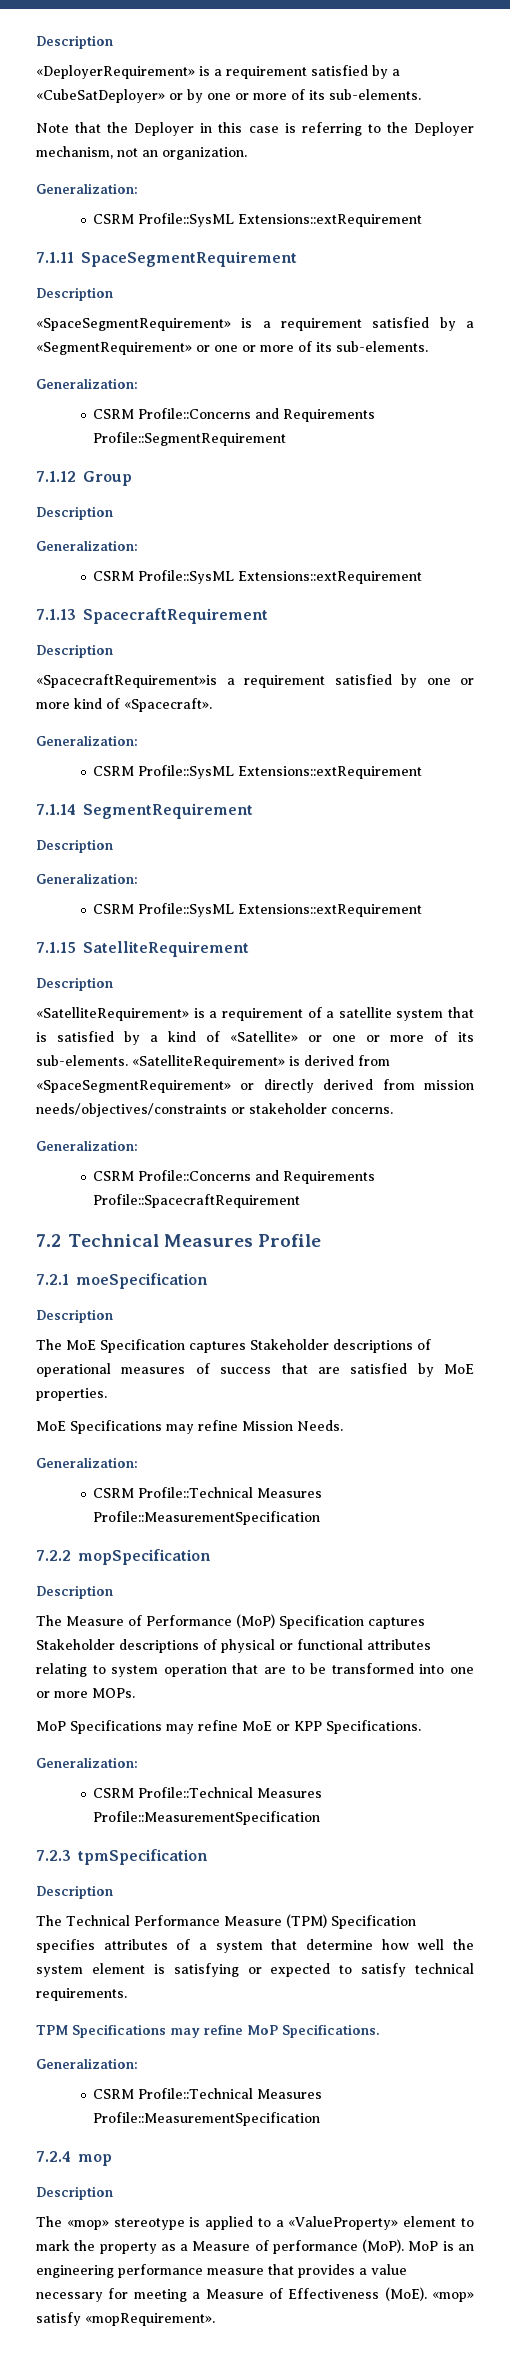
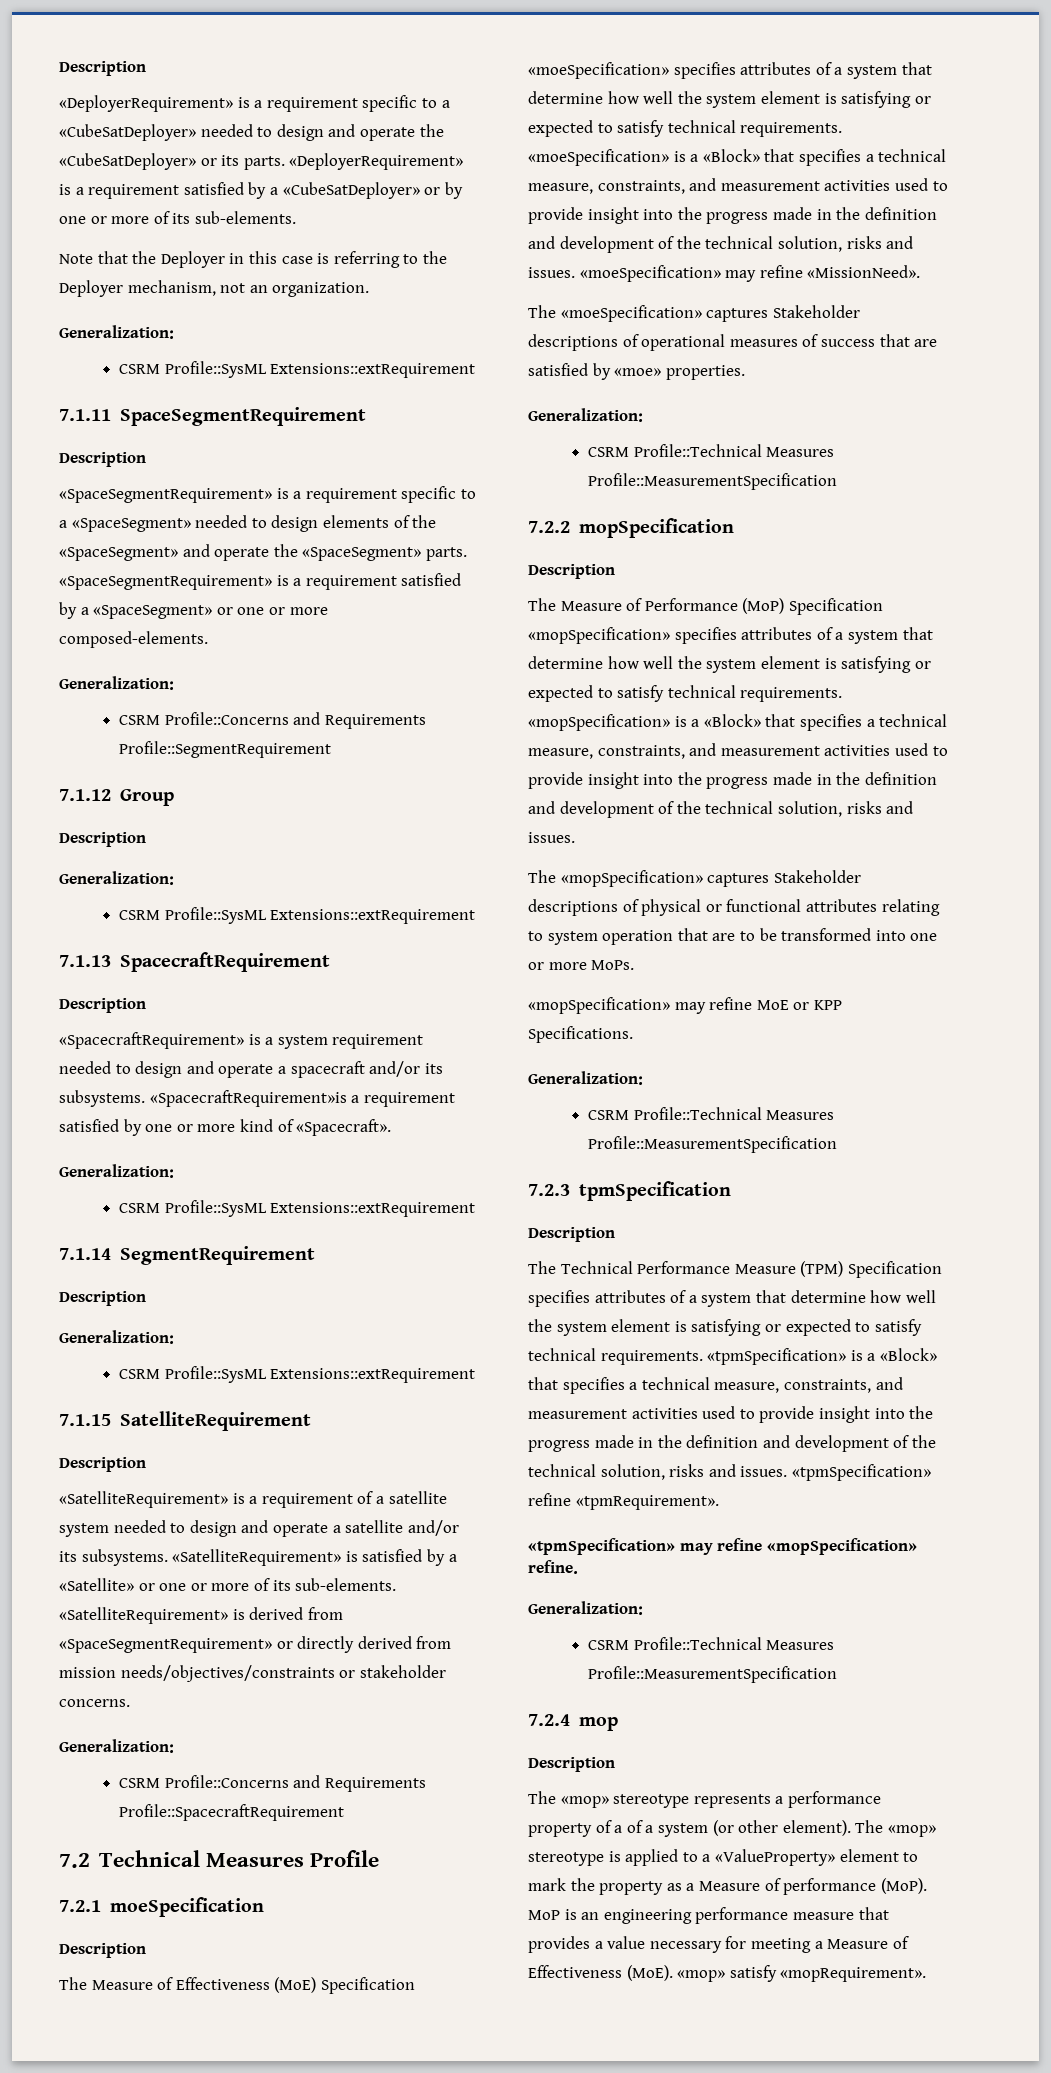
- «DeployerRequirement» is a requirement satisfied by a «CubeSatDeployer» or by one or more of its sub-elements.
+ «DeployerRequirement» is a requirement specific to a «CubeSatDeployer» needed to design and operate the «CubeSatDeployer» or its parts. «DeployerRequirement» is a requirement satisfied by a «CubeSatDeployer» or by one or more of its sub-elements.
- «SpaceSegmentRequirement» is a requirement satisfied by a «SegmentRequirement» or one or more of its sub-elements.
+ «SpaceSegmentRequirement» is a requirement specific to a «SpaceSegment» needed to design elements of the «SpaceSegment» and operate the «SpaceSegment» parts. «SpaceSegmentRequirement» is a requirement satisfied by a «SpaceSegment» or one or more composed-elements.
+ «SpacecraftRequirement» is a system requirement needed to design and operate a spacecraft and/or its subsystems.
- «SatelliteRequirement» is a requirement of a satellite system that is satisfied by a kind of «Satellite» or one or more of its sub-elements.
+ «SatelliteRequirement» is a requirement of a satellite system needed to design and operate a satellite and/or its subsystems. «SatelliteRequirement» is satisfied by a «Satellite» or one or more of its sub-elements.
- The MoE Specification captures Stakeholder descriptions of operational measures of success that are satisfied by MoE properties.
+ The Measure of Effectiveness (MoE) Specification «moeSpecification» specifies attributes of a system that determine how well the system element is satisfying or expected to satisfy technical requirements. «moeSpecification» is a «Block» that specifies a technical measure, constraints, and measurement activities used to provide insight into the progress made in the definition and development of the technical solution, risks and issues. «moeSpecification» may refine «MissionNeed».
+ The «moeSpecification» captures Stakeholder descriptions of operational measures of success that are satisfied by «moe» properties.
- MoE Specifications may refine Mission Needs.
- The Measure of Performance (MoP) Specification captures Stakeholder descriptions of physical or functional attributes relating to system operation that are to be transformed into one or more MOPs.
- MoP Specifications may refine MoE or KPP Specifications.
+ The Measure of Performance (MoP) Specification «mopSpecification» specifies attributes of a system that determine how well the system element is satisfying or expected to satisfy technical requirements. «mopSpecification» is a «Block» that specifies a technical measure, constraints, and measurement activities used to provide insight into the progress made in the definition and development of the technical solution, risks and issues.
+ The «mopSpecification» captures Stakeholder descriptions of physical or functional attributes relating to system operation that are to be transformed into one or more MoPs.
+ «mopSpecification» may refine MoE or KPP Specifications.
- The Technical Performance Measure (TPM) Specification specifies attributes of a system that determine how well the system element is satisfying or expected to satisfy technical requirements.
- TPM Specifications may refine MoP Specifications.
+ The Technical Performance Measure (TPM) Specification specifies attributes of a system that determine how well the system element is satisfying or expected to satisfy technical requirements. «tpmSpecification» is a «Block» that specifies a technical measure, constraints, and measurement activities used to provide insight into the progress made in the definition and development of the technical solution, risks and issues. «tpmSpecification» refine «tpmRequirement».
+ «tpmSpecification» may refine «mopSpecification» refine.
- The «mop» stereotype is applied to a «ValueProperty» element to mark the property as a Measure of performance (MoP).
+ The «mop» stereotype represents a performance property of a of a system (or other element). The «mop» stereotype is applied to a «ValueProperty» element to mark the property as a Measure of performance (MoP).

